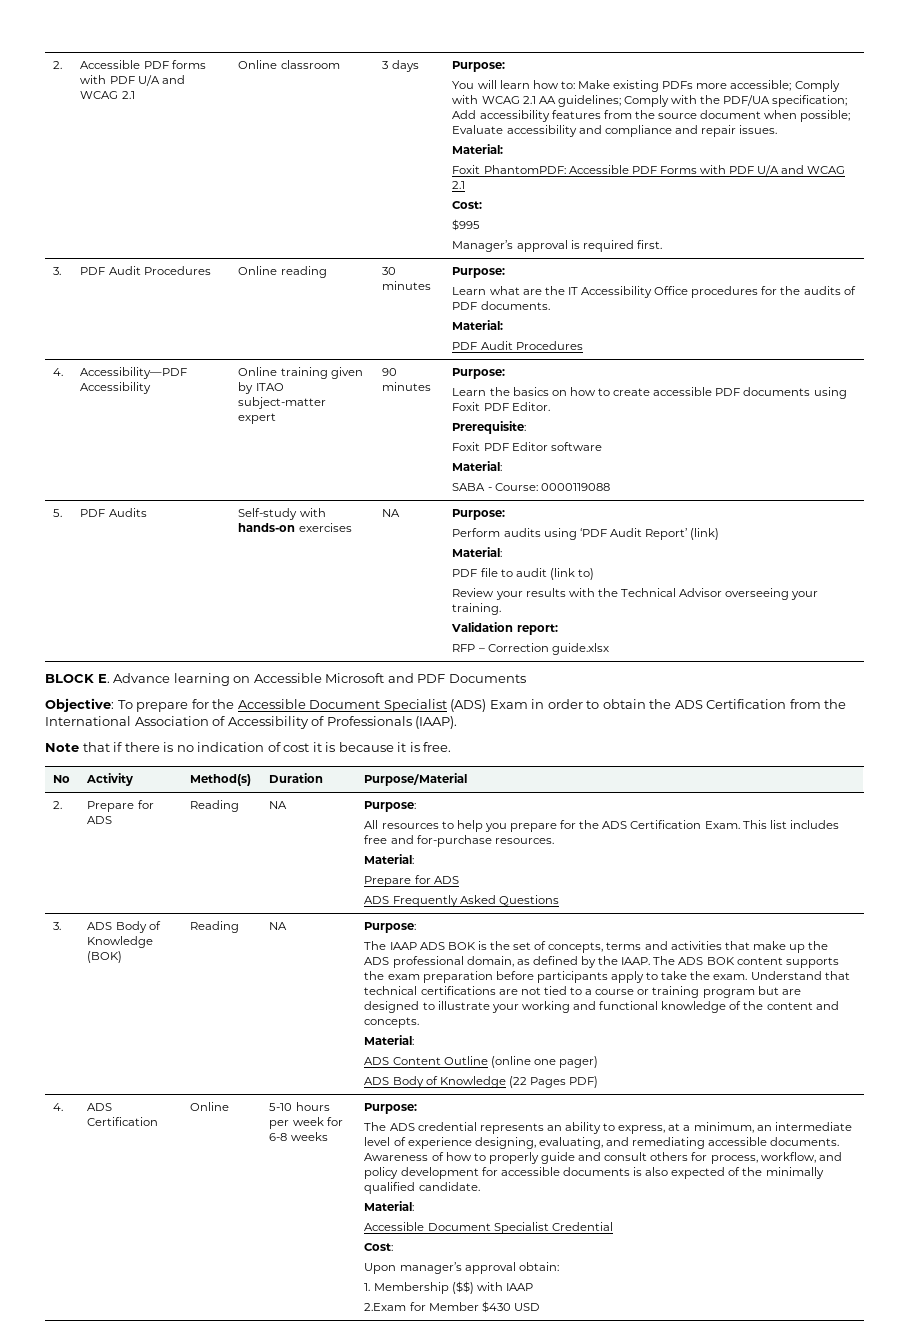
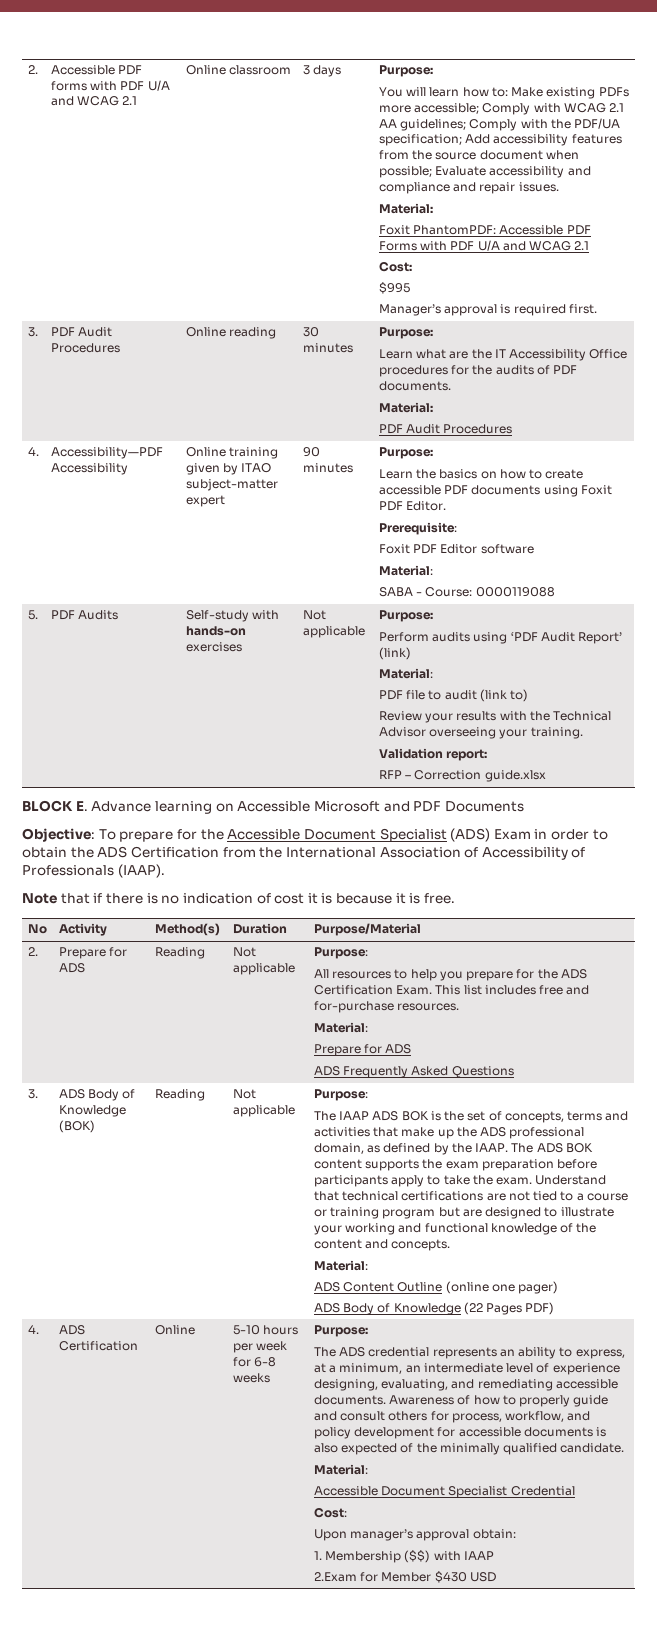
- 5. | PDF Audits | Self-study with hands-on exercises | NA | Purpose:
+ 5. | PDF Audits | Self-study with hands-on exercises | Not applicable | Purpose:
- 2. | Prepare for ADS | Reading | NA | Purpose:
+ 2. | Prepare for ADS | Reading | Not applicable | Purpose:
- ADS Body of Knowledge (BOK) | Reading | NA
+ ADS Body of Knowledge (BOK) | Reading | Not applicable

